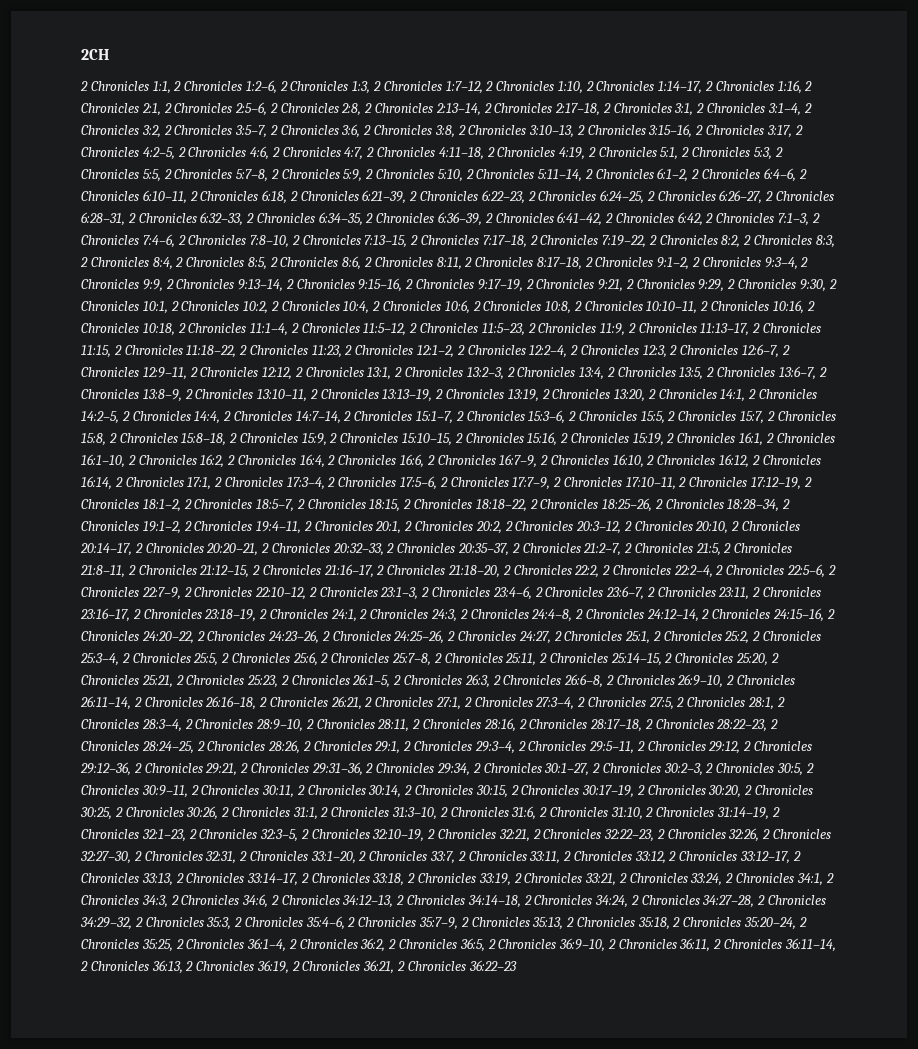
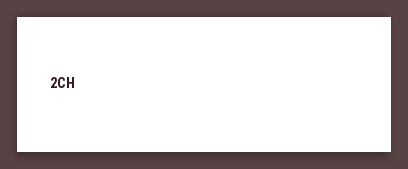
- 2 Chronicles 1:1, 2 Chronicles 1:2–6, 2 Chronicles 1:3, 2 Chronicles 1:7–12, 2 Chronicles 1:10, 2 Chronicles 1:14–17, 2 Chronicles 1:16, 2 Chronicles 2:1, 2 Chronicles 2:5–6, 2 Chronicles 2:8, 2 Chronicles 2:13–14, 2 Chronicles 2:17–18, 2 Chronicles 3:1, 2 Chronicles 3:1–4, 2 Chronicles 3:2, 2 Chronicles 3:5–7, 2 Chronicles 3:6, 2 Chronicles 3:8, 2 Chronicles 3:10–13, 2 Chronicles 3:15–16, 2 Chronicles 3:17, 2 Chronicles 4:2–5, 2 Chronicles 4:6, 2 Chronicles 4:7, 2 Chronicles 4:11–18, 2 Chronicles 4:19, 2 Chronicles 5:1, 2 Chronicles 5:3, 2 Chronicles 5:5, 2 Chronicles 5:7–8, 2 Chronicles 5:9, 2 Chronicles 5:10, 2 Chronicles 5:11–14, 2 Chronicles 6:1–2, 2 Chronicles 6:4–6, 2 Chronicles 6:10–11, 2 Chronicles 6:18, 2 Chronicles 6:21–39, 2 Chronicles 6:22–23, 2 Chronicles 6:24–25, 2 Chronicles 6:26–27, 2 Chronicles 6:28–31, 2 Chronicles 6:32–33, 2 Chronicles 6:34–35, 2 Chronicles 6:36–39, 2 Chronicles 6:41–42, 2 Chronicles 6:42, 2 Chronicles 7:1–3, 2 Chronicles 7:4–6, 2 Chronicles 7:8–10, 2 Chronicles 7:13–15, 2 Chronicles 7:17–18, 2 Chronicles 7:19–22, 2 Chronicles 8:2, 2 Chronicles 8:3, 2 Chronicles 8:4, 2 Chronicles 8:5, 2 Chronicles 8:6, 2 Chronicles 8:11, 2 Chronicles 8:17–18, 2 Chronicles 9:1–2, 2 Chronicles 9:3–4, 2 Chronicles 9:9, 2 Chronicles 9:13–14, 2 Chronicles 9:15–16, 2 Chronicles 9:17–19, 2 Chronicles 9:21, 2 Chronicles 9:29, 2 Chronicles 9:30, 2 Chronicles 10:1, 2 Chronicles 10:2, 2 Chronicles 10:4, 2 Chronicles 10:6, 2 Chronicles 10:8, 2 Chronicles 10:10–11, 2 Chronicles 10:16, 2 Chronicles 10:18, 2 Chronicles 11:1–4, 2 Chronicles 11:5–12, 2 Chronicles 11:5–23, 2 Chronicles 11:9, 2 Chronicles 11:13–17, 2 Chronicles 11:15, 2 Chronicles 11:18–22, 2 Chronicles 11:23, 2 Chronicles 12:1–2, 2 Chronicles 12:2–4, 2 Chronicles 12:3, 2 Chronicles 12:6–7, 2 Chronicles 12:9–11, 2 Chronicles 12:12, 2 Chronicles 13:1, 2 Chronicles 13:2–3, 2 Chronicles 13:4, 2 Chronicles 13:5, 2 Chronicles 13:6–7, 2 Chronicles 13:8–9, 2 Chronicles 13:10–11, 2 Chronicles 13:13–19, 2 Chronicles 13:19, 2 Chronicles 13:20, 2 Chronicles 14:1, 2 Chronicles 14:2–5, 2 Chronicles 14:4, 2 Chronicles 14:7–14, 2 Chronicles 15:1–7, 2 Chronicles 15:3–6, 2 Chronicles 15:5, 2 Chronicles 15:7, 2 Chronicles 15:8, 2 Chronicles 15:8–18, 2 Chronicles 15:9, 2 Chronicles 15:10–15, 2 Chronicles 15:16, 2 Chronicles 15:19, 2 Chronicles 16:1, 2 Chronicles 16:1–10, 2 Chronicles 16:2, 2 Chronicles 16:4, 2 Chronicles 16:6, 2 Chronicles 16:7–9, 2 Chronicles 16:10, 2 Chronicles 16:12, 2 Chronicles 16:14, 2 Chronicles 17:1, 2 Chronicles 17:3–4, 2 Chronicles 17:5–6, 2 Chronicles 17:7–9, 2 Chronicles 17:10–11, 2 Chronicles 17:12–19, 2 Chronicles 18:1–2, 2 Chronicles 18:5–7, 2 Chronicles 18:15, 2 Chronicles 18:18–22, 2 Chronicles 18:25–26, 2 Chronicles 18:28–34, 2 Chronicles 19:1–2, 2 Chronicles 19:4–11, 2 Chronicles 20:1, 2 Chronicles 20:2, 2 Chronicles 20:3–12, 2 Chronicles 20:10, 2 Chronicles 20:14–17, 2 Chronicles 20:20–21, 2 Chronicles 20:32–33, 2 Chronicles 20:35–37, 2 Chronicles 21:2–7, 2 Chronicles 21:5, 2 Chronicles 21:8–11, 2 Chronicles 21:12–15, 2 Chronicles 21:16–17, 2 Chronicles 21:18–20, 2 Chronicles 22:2, 2 Chronicles 22:2–4, 2 Chronicles 22:5–6, 2 Chronicles 22:7–9, 2 Chronicles 22:10–12, 2 Chronicles 23:1–3, 2 Chronicles 23:4–6, 2 Chronicles 23:6–7, 2 Chronicles 23:11, 2 Chronicles 23:16–17, 2 Chronicles 23:18–19, 2 Chronicles 24:1, 2 Chronicles 24:3, 2 Chronicles 24:4–8, 2 Chronicles 24:12–14, 2 Chronicles 24:15–16, 2 Chronicles 24:20–22, 2 Chronicles 24:23–26, 2 Chronicles 24:25–26, 2 Chronicles 24:27, 2 Chronicles 25:1, 2 Chronicles 25:2, 2 Chronicles 25:3–4, 2 Chronicles 25:5, 2 Chronicles 25:6, 2 Chronicles 25:7–8, 2 Chronicles 25:11, 2 Chronicles 25:14–15, 2 Chronicles 25:20, 2 Chronicles 25:21, 2 Chronicles 25:23, 2 Chronicles 26:1–5, 2 Chronicles 26:3, 2 Chronicles 26:6–8, 2 Chronicles 26:9–10, 2 Chronicles 26:11–14, 2 Chronicles 26:16–18, 2 Chronicles 26:21, 2 Chronicles 27:1, 2 Chronicles 27:3–4, 2 Chronicles 27:5, 2 Chronicles 28:1, 2 Chronicles 28:3–4, 2 Chronicles 28:9–10, 2 Chronicles 28:11, 2 Chronicles 28:16, 2 Chronicles 28:17–18, 2 Chronicles 28:22–23, 2 Chronicles 28:24–25, 2 Chronicles 28:26, 2 Chronicles 29:1, 2 Chronicles 29:3–4, 2 Chronicles 29:5–11, 2 Chronicles 29:12, 2 Chronicles 29:12–36, 2 Chronicles 29:21, 2 Chronicles 29:31–36, 2 Chronicles 29:34, 2 Chronicles 30:1–27, 2 Chronicles 30:2–3, 2 Chronicles 30:5, 2 Chronicles 30:9–11, 2 Chronicles 30:11, 2 Chronicles 30:14, 2 Chronicles 30:15, 2 Chronicles 30:17–19, 2 Chronicles 30:20, 2 Chronicles 30:25, 2 Chronicles 30:26, 2 Chronicles 31:1, 2 Chronicles 31:3–10, 2 Chronicles 31:6, 2 Chronicles 31:10, 2 Chronicles 31:14–19, 2 Chronicles 32:1–23, 2 Chronicles 32:3–5, 2 Chronicles 32:10–19, 2 Chronicles 32:21, 2 Chronicles 32:22–23, 2 Chronicles 32:26, 2 Chronicles 32:27–30, 2 Chronicles 32:31, 2 Chronicles 33:1–20, 2 Chronicles 33:7, 2 Chronicles 33:11, 2 Chronicles 33:12, 2 Chronicles 33:12–17, 2 Chronicles 33:13, 2 Chronicles 33:14–17, 2 Chronicles 33:18, 2 Chronicles 33:19, 2 Chronicles 33:21, 2 Chronicles 33:24, 2 Chronicles 34:1, 2 Chronicles 34:3, 2 Chronicles 34:6, 2 Chronicles 34:12–13, 2 Chronicles 34:14–18, 2 Chronicles 34:24, 2 Chronicles 34:27–28, 2 Chronicles 34:29–32, 2 Chronicles 35:3, 2 Chronicles 35:4–6, 2 Chronicles 35:7–9, 2 Chronicles 35:13, 2 Chronicles 35:18, 2 Chronicles 35:20–24, 2 Chronicles 35:25, 2 Chronicles 36:1–4, 2 Chronicles 36:2, 2 Chronicles 36:5, 2 Chronicles 36:9–10, 2 Chronicles 36:11, 2 Chronicles 36:11–14, 2 Chronicles 36:13, 2 Chronicles 36:19, 2 Chronicles 36:21, 2 Chronicles 36:22–23

